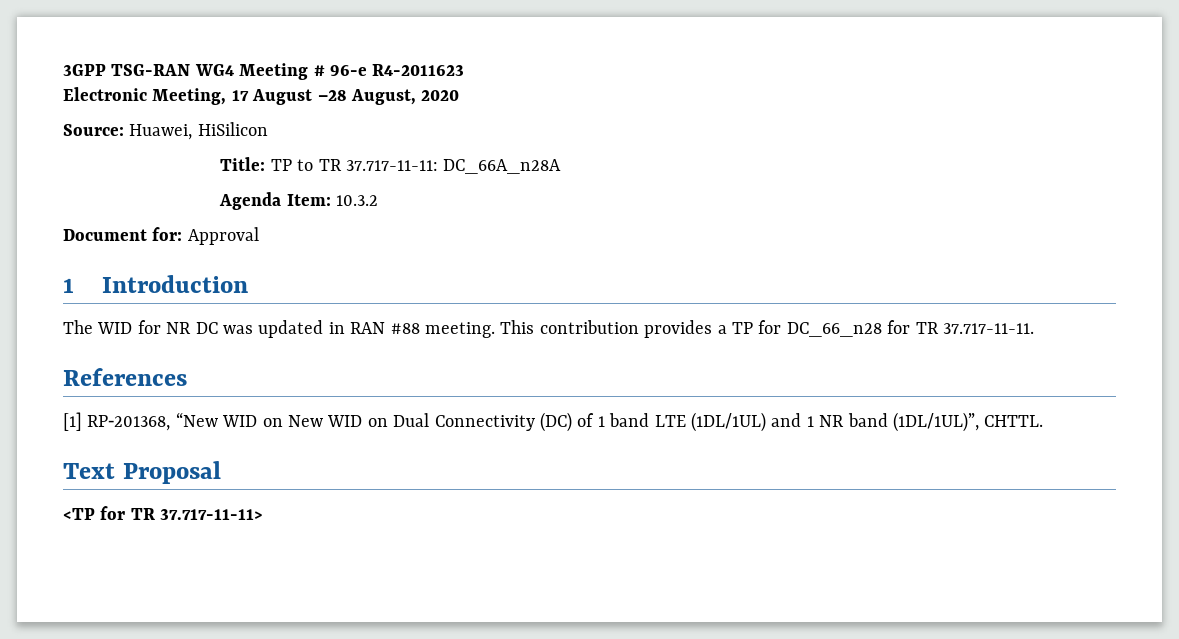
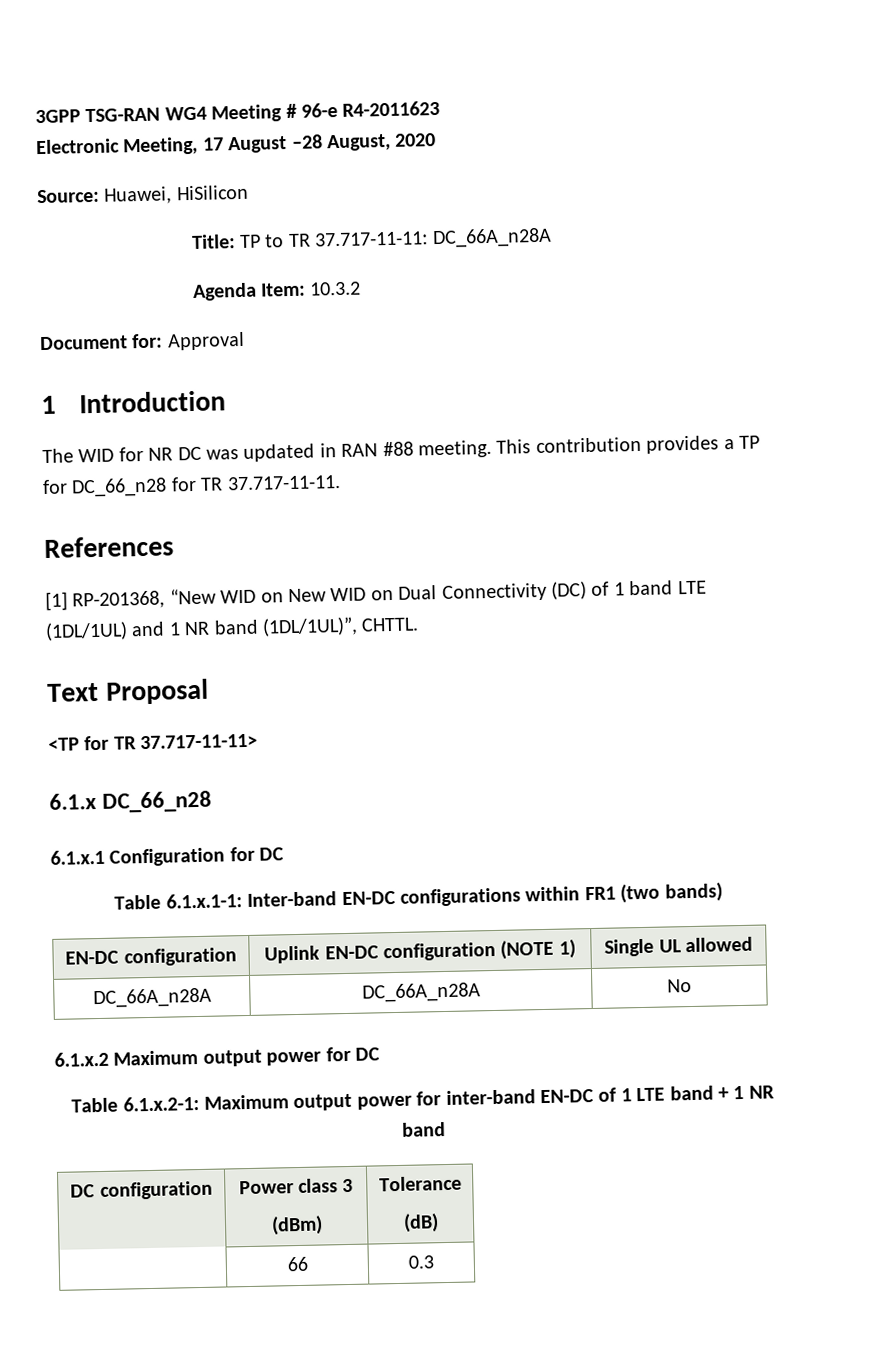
+ 6.1.x DC_66_n28
+ 6.1.x.1 Configuration for DC
+ Table 6.1.x.1-1: Inter-band EN-DC configurations within FR1 (two bands)
+ EN-DC configuration | Uplink EN-DC configuration (NOTE 1) | Single UL allowed
+ DC_66A_n28A | DC_66A_n28A | No
+ 6.1.x.2 Maximum output power for DC
+ Table 6.1.x.2-1: Maximum output power for inter-band EN-DC of 1 LTE band + 1 NR band
+ DC configuration | Power class 3
+ (dBm) | Tolerance
+ (dB)
+ | 66 | 0.3

